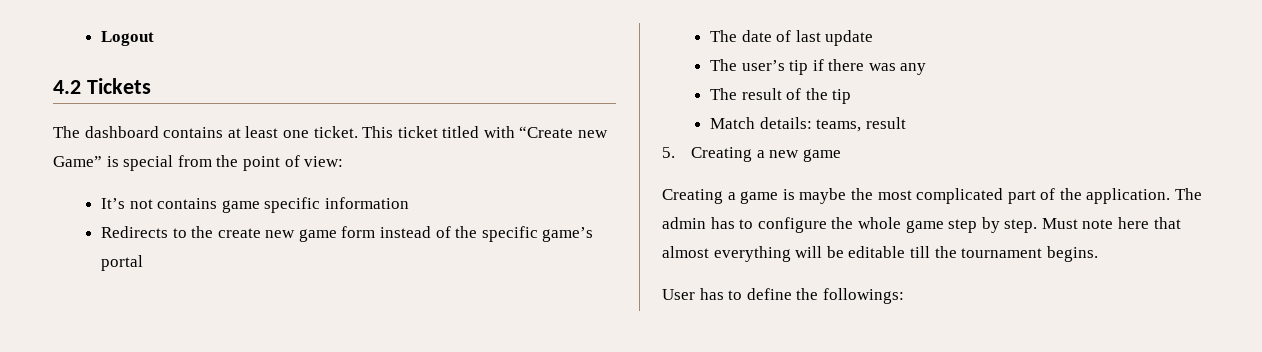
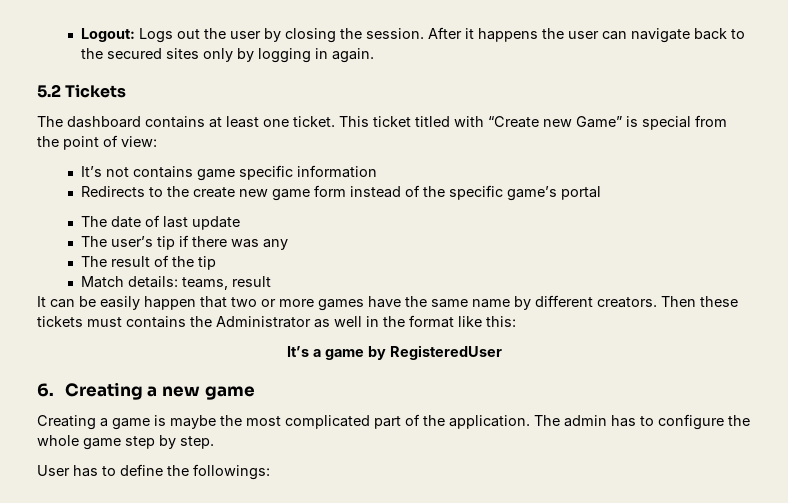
- Logout
- 4.2 Tickets
+ Logout: Logs out the user by closing the session. After it happens the user can navigate back to the secured sites only by logging in again.
+ 5.2 Tickets
- 5. Creating a new game
+ It can be easily happen that two or more games have the same name by different creators. Then these tickets must contains the Administrator as well in the format like this:
+ It’s a game by RegisteredUser
+ 6. Creating a new game
- Must note here that almost everything will be editable till the tournament begins.

